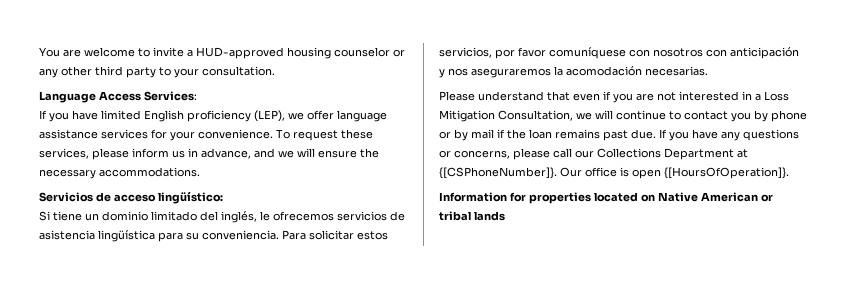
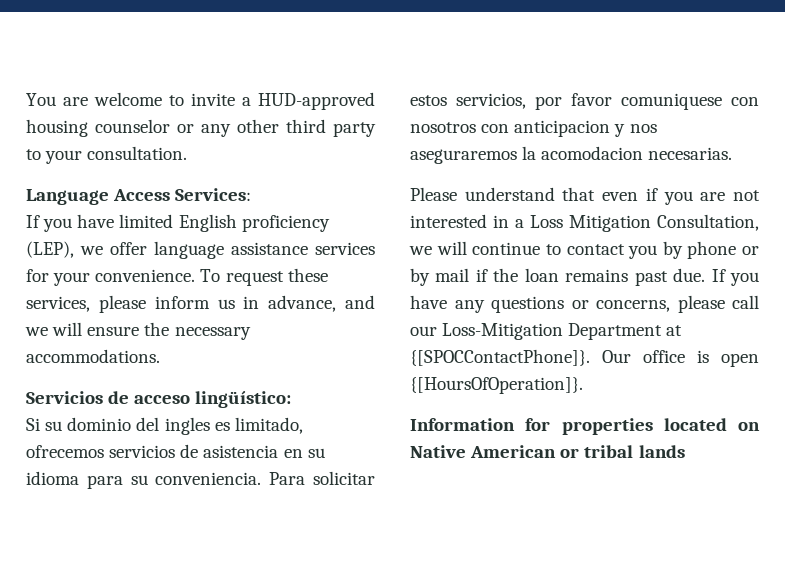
- Si tiene un dominio limitado del inglés, le ofrecemos servicios de asistencia lingüística para su conveniencia.
+ Si su dominio del ingles es limitado, ofrecemos servicios de asistencia en su idioma para su conveniencia.
- Para solicitar estos servicios, por favor comuníquese con nosotros con anticipación y nos aseguraremos la acomodación necesarias.
+ Para solicitar estos servicios, por favor comuniquese con nosotros con anticipacion y nos aseguraremos la acomodacion necesarias.
- If you have any questions or concerns, please call our Collections Department at {[CSPhoneNumber]}.
+ If you have any questions or concerns, please call our Loss-Mitigation Department at {[SPOCContactPhone]}.

